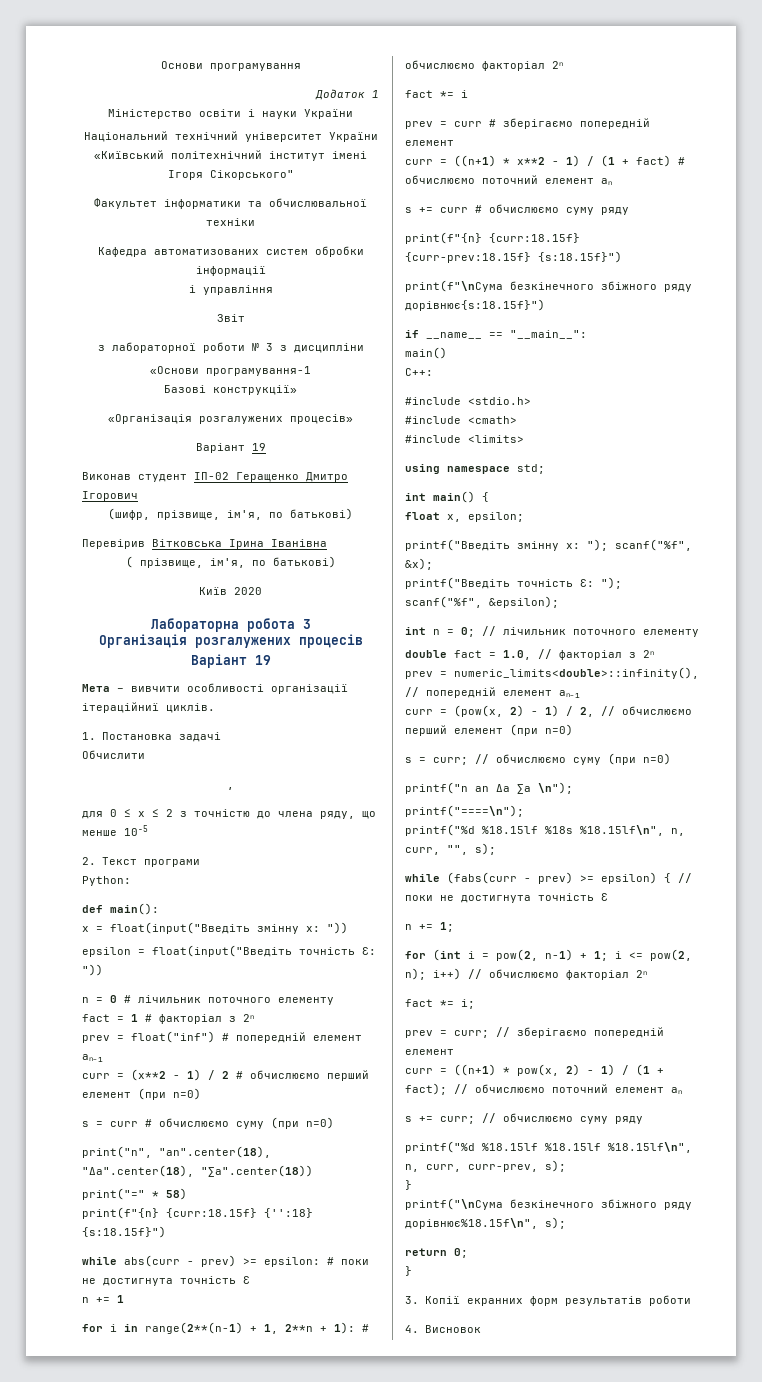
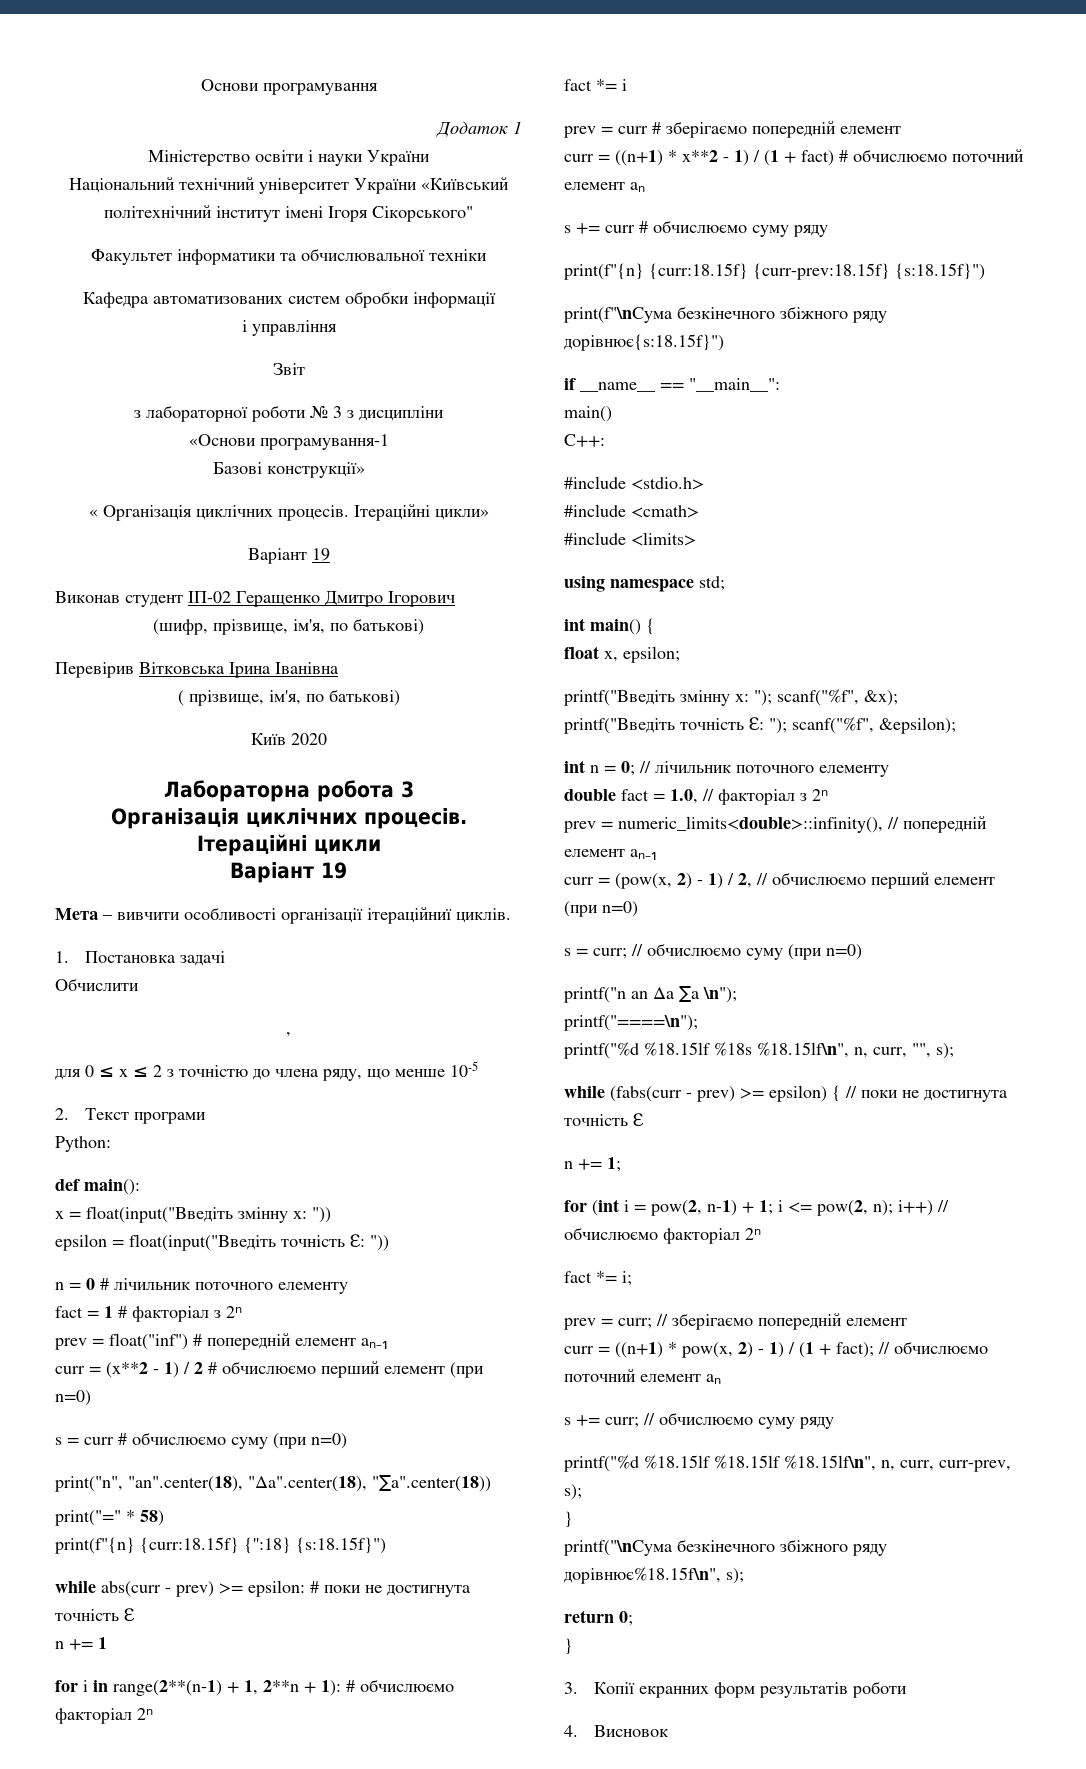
- «Організація розгалужених процесів»
+ « Організація циклічних процесів. Ітераційні цикли»
- Організація розгалужених процесів
+ Організація циклічних процесів. Ітераційні цикли

